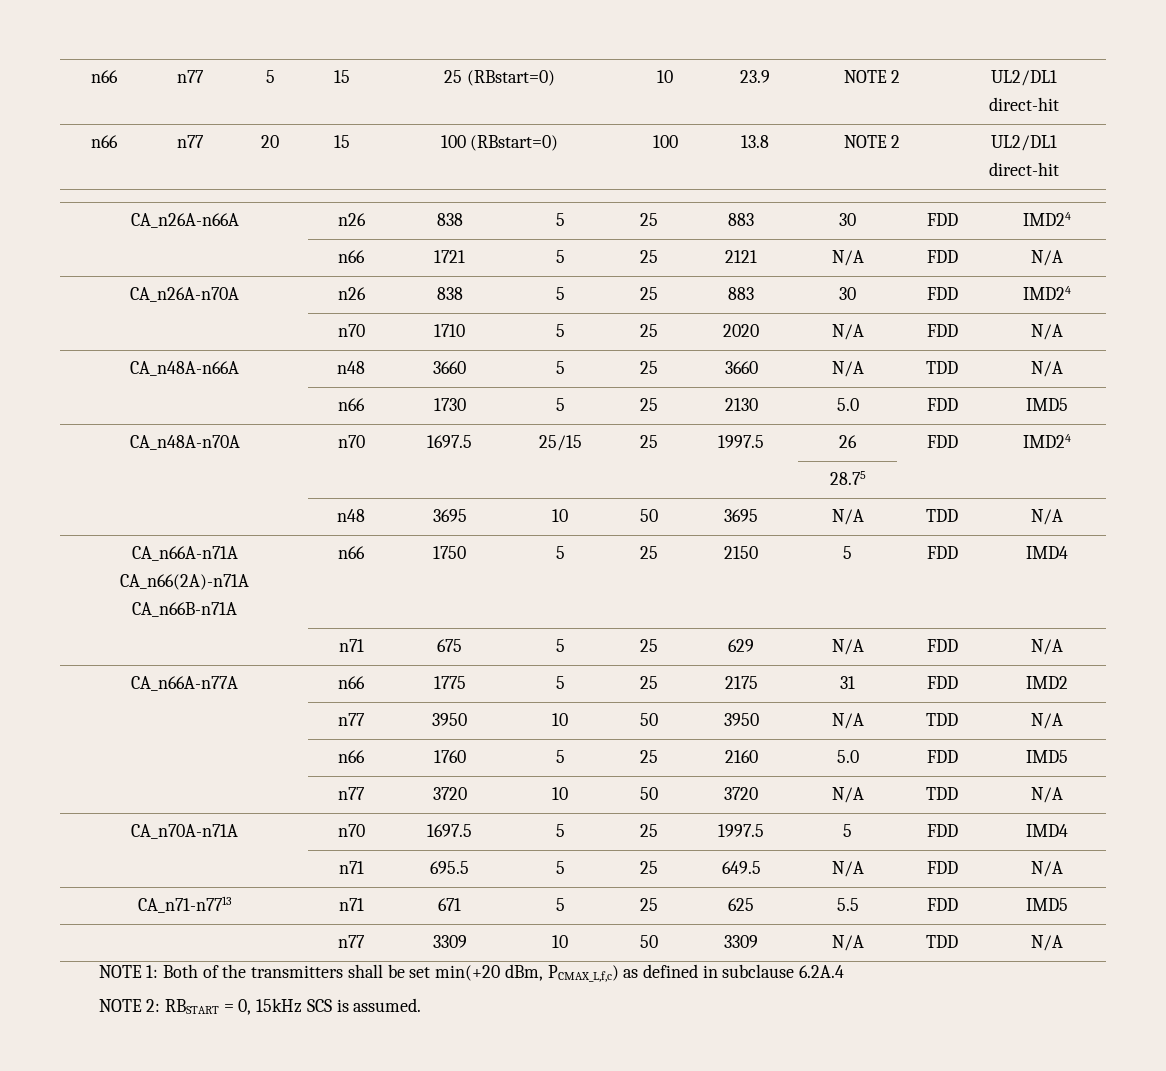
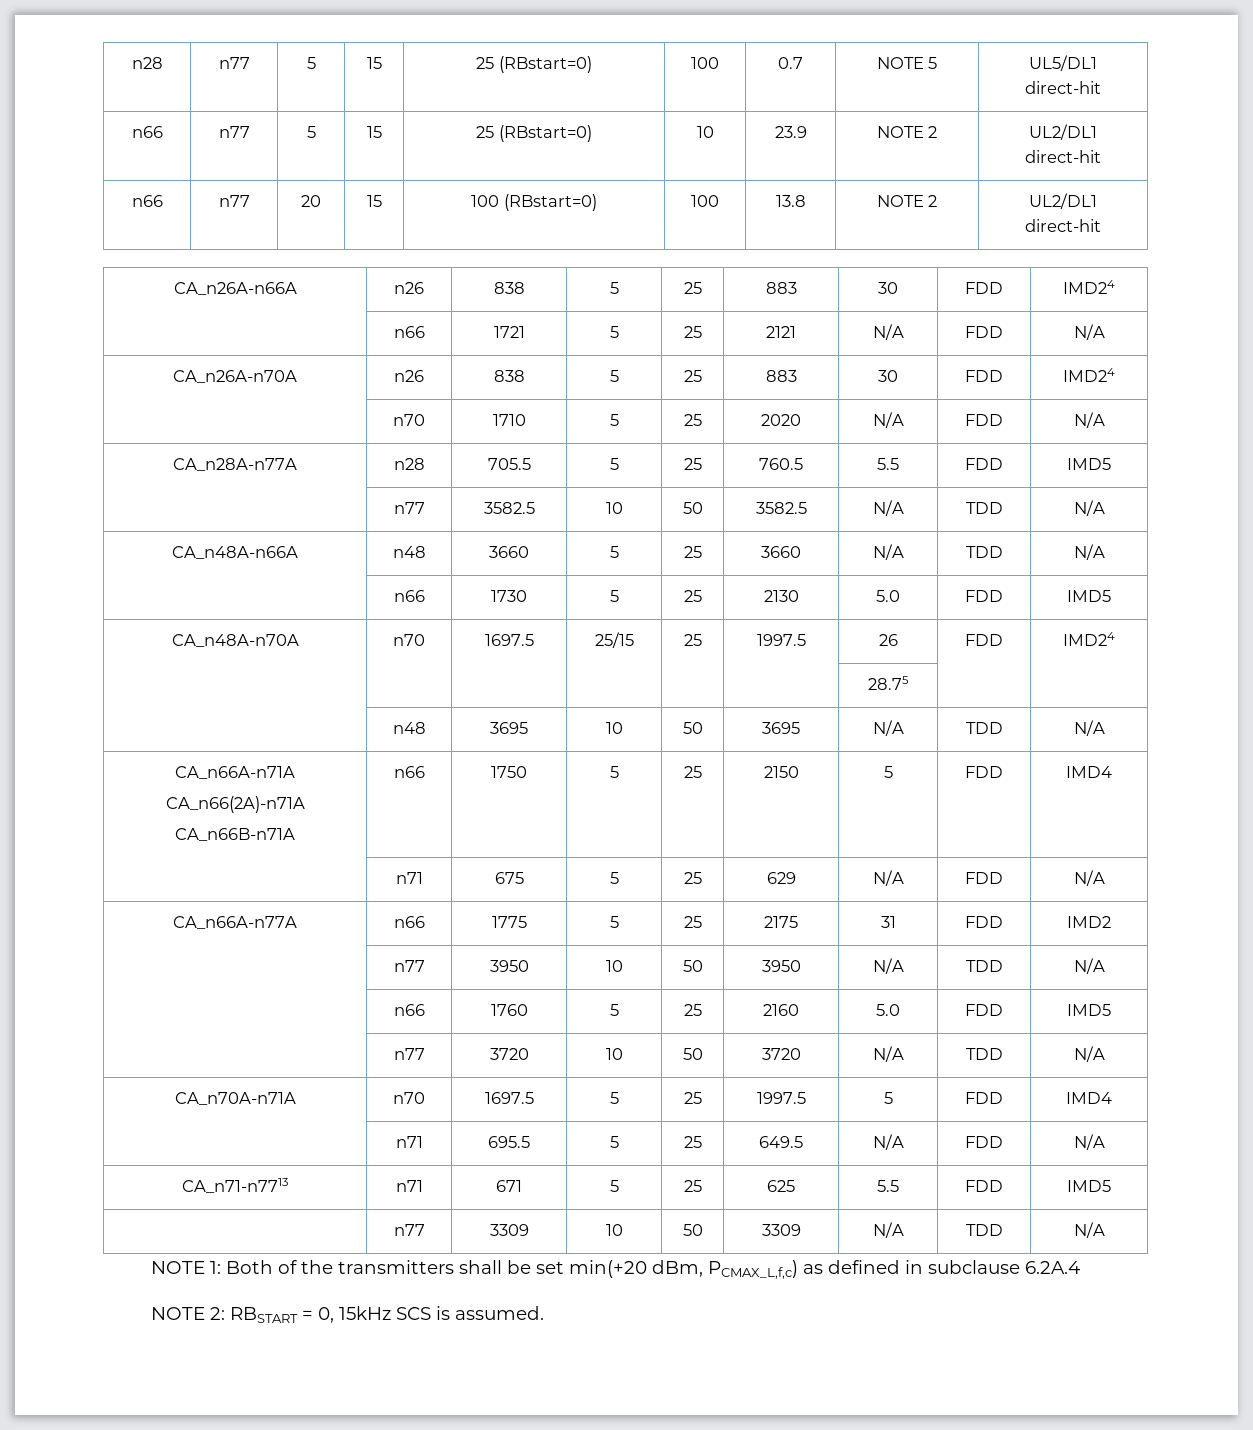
+ n28 | n77 | 5 | 15 | 25 (RBstart=0) | 100 | 0.7 | NOTE 5 | UL5/DL1
+ direct-hit
+ CA_n28A-n77A | n28 | 705.5 | 5 | 25 | 760.5 | 5.5 | FDD | IMD5
+ | n77 | 3582.5 | 10 | 50 | 3582.5 | N/A | TDD | N/A

